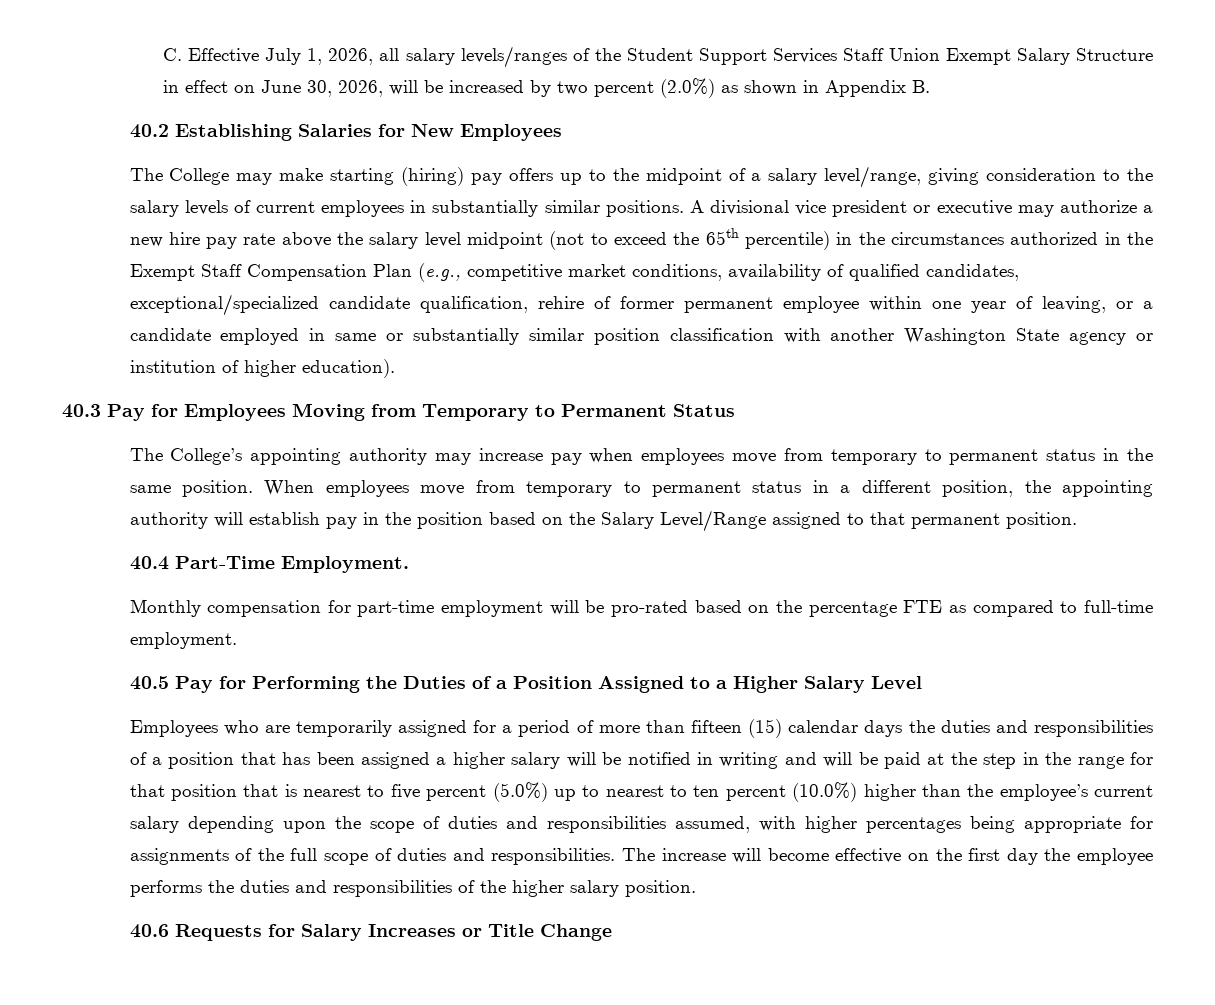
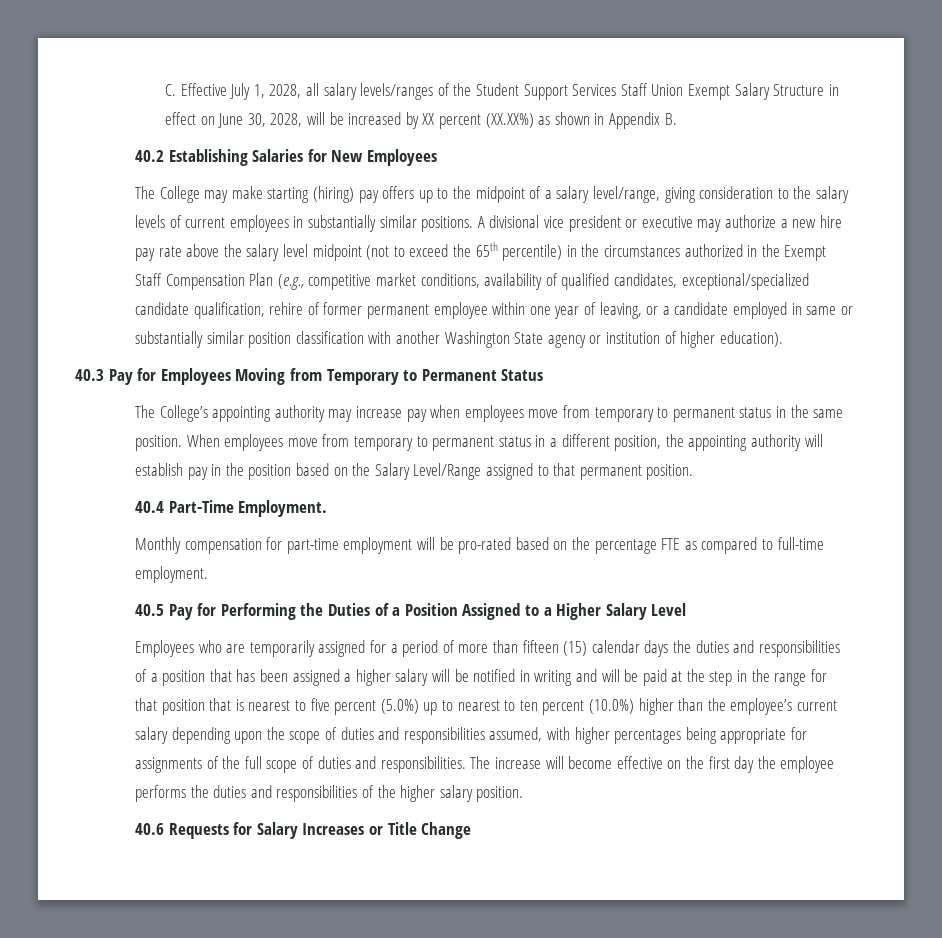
- C. Effective July 1, 2026, all salary levels/ranges of the Student Support Services Staff Union Exempt Salary Structure in effect on June 30, 2026, will be increased by two percent (2.0%) as shown in Appendix B.
+ C. Effective July 1, 2028, all salary levels/ranges of the Student Support Services Staff Union Exempt Salary Structure in effect on June 30, 2028, will be increased by XX percent (XX.XX%) as shown in Appendix B.

